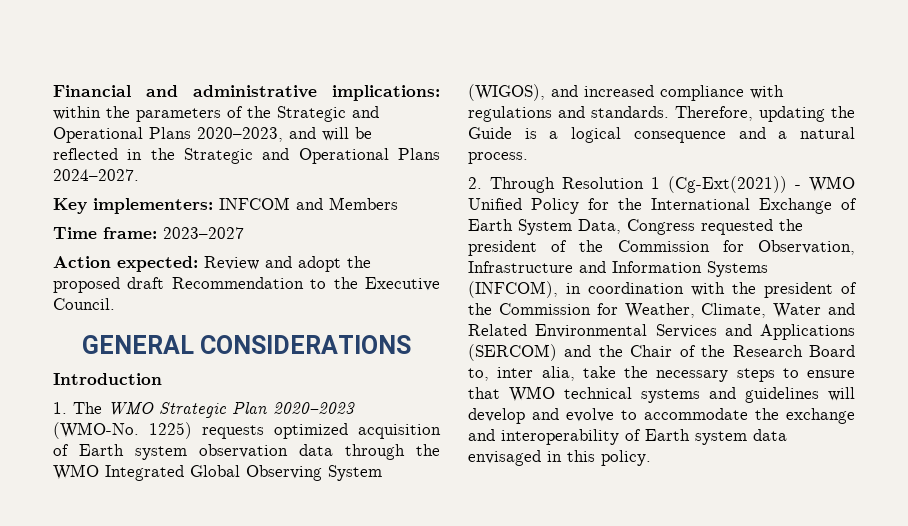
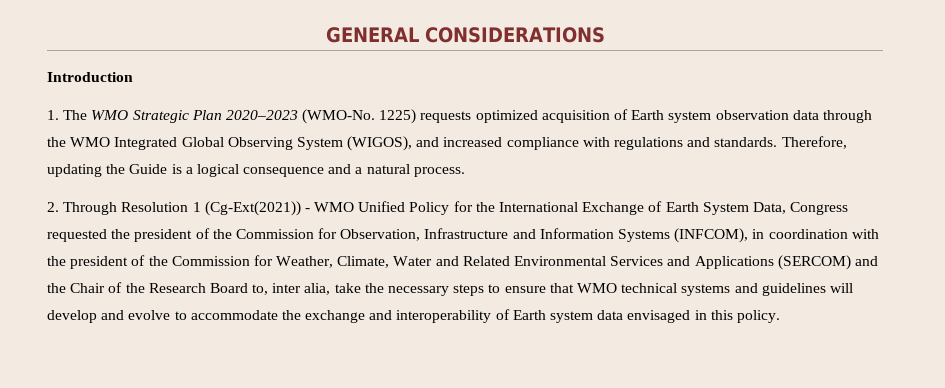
- Financial and administrative implications: within the parameters of the Strategic and Operational Plans 2020–2023, and will be reflected in the Strategic and Operational Plans 2024–2027.
- Key implementers: INFCOM and Members
- Time frame: 2023–2027
- Action expected: Review and adopt the proposed draft Recommendation to the Executive Council.

